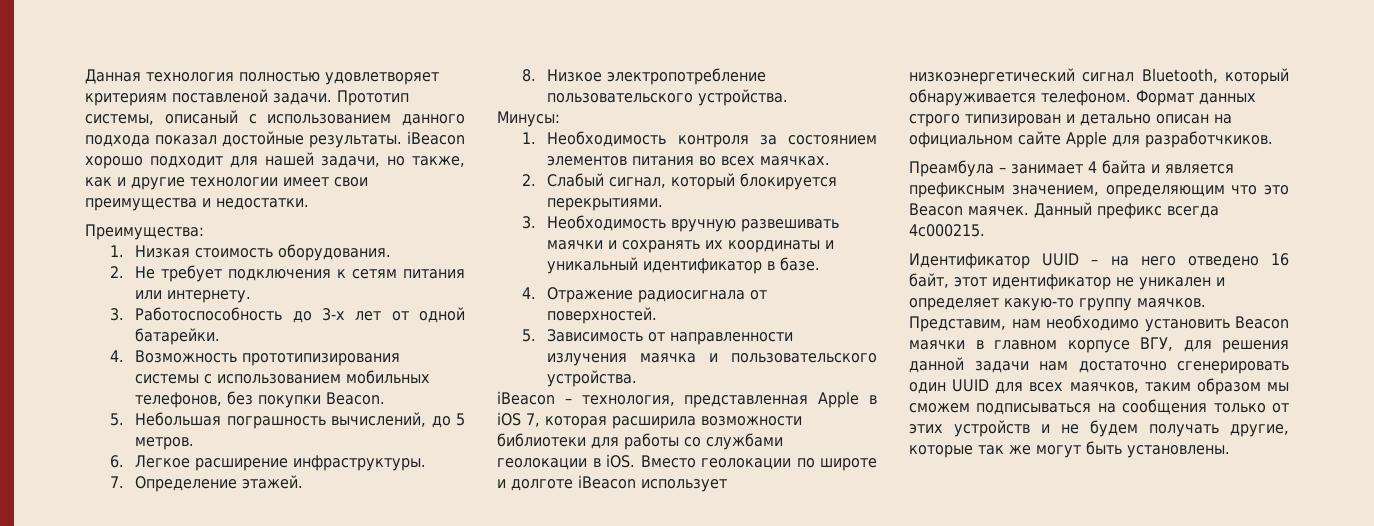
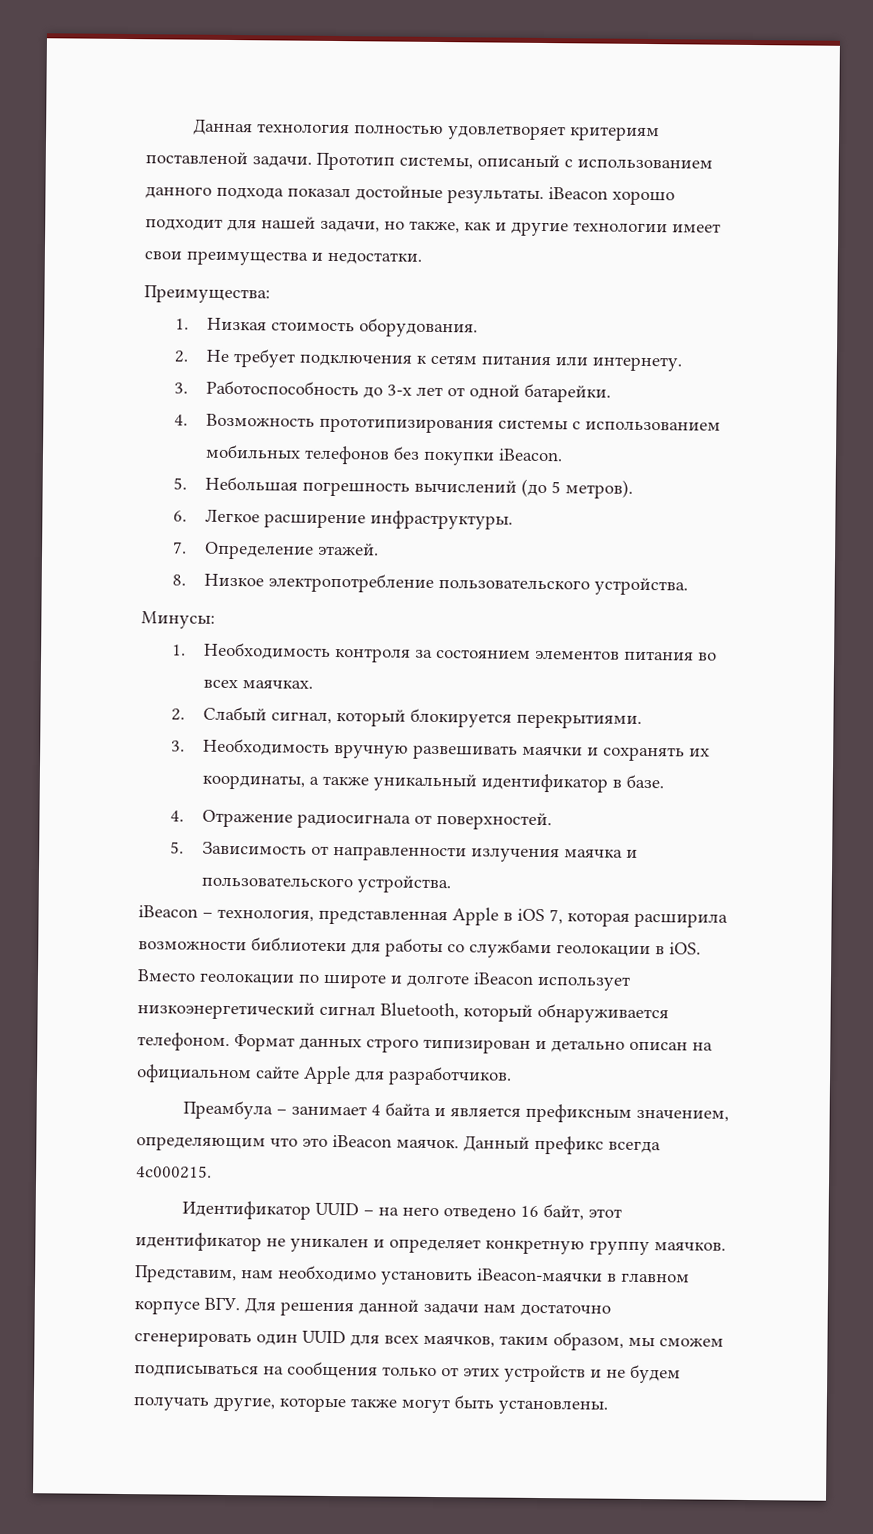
- 4. Возможность прототипизирования системы с использованием мобильных телефонов, без покупки Beacon.
+ 4. Возможность прототипизирования системы с использованием мобильных телефонов без покупки iBeacon.
- 5. Небольшая пограшность вычислений, до 5 метров.
+ 5. Небольшая погрешность вычислений (до 5 метров).
- 3. Необходимость вручную развешивать маячки и сохранять их координаты и уникальный идентификатор в базе.
+ 3. Необходимость вручную развешивать маячки и сохранять их координаты, а также уникальный идентификатор в базе.
- Формат данных строго типизирован и детально описан на официальном сайте Apple для разработчкиков.
+ Формат данных строго типизирован и детально описан на официальном сайте Apple для разработчиков.
- Преамбула – занимает 4 байта и является префиксным значением, определяющим что это Beacon маячек.
+ Преамбула – занимает 4 байта и является префиксным значением, определяющим что это iBeacon маячок.
- Идентификатор UUID – на него отведено 16 байт, этот идентификатор не уникален и определяет какую-то группу маячков.
+ Идентификатор UUID – на него отведено 16 байт, этот идентификатор не уникален и определяет конкретную группу маячков.
- Представим, нам необходимо установить Beacon маячки в главном корпусе ВГУ, для решения данной задачи нам достаточно сгенерировать один UUID для всех маячков, таким образом мы сможем подписываться на сообщения только от этих устройств и не будем получать другие, которые так же могут быть установлены.
+ Представим, нам необходимо установить iBeacon-маячки в главном корпусе ВГУ. Для решения данной задачи нам достаточно сгенерировать один UUID для всех маячков, таким образом, мы сможем подписываться на сообщения только от этих устройств и не будем получать другие, которые также могут быть установлены.

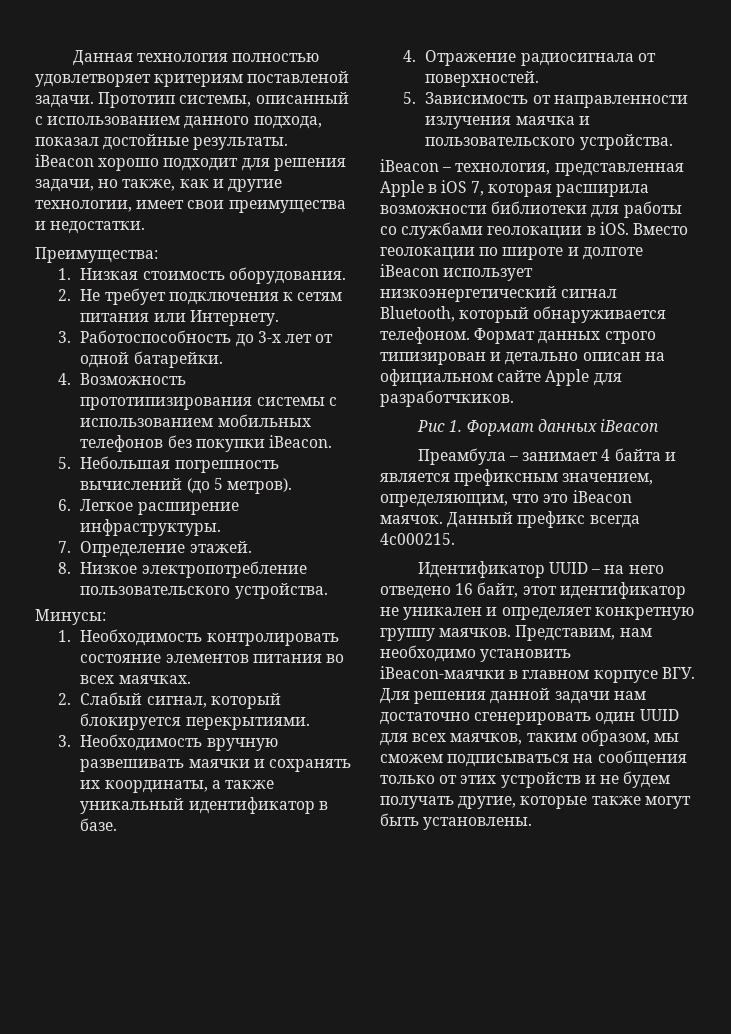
- Прототип системы, описаный с использованием данного подхода показал достойные результаты. iBeacon хорошо подходит для нашей задачи, но также, как и другие технологии имеет свои преимущества и недостатки.
+ Прототип системы, описанный с использованием данного подхода, показал достойные результаты. iBeacon хорошо подходит для решения задачи, но также, как и другие технологии, имеет свои преимущества и недостатки.
- 2. Не требует подключения к сетям питания или интернету.
+ 2. Не требует подключения к сетям питания или Интернету.
- 1. Необходимость контроля за состоянием элементов питания во всех маячках.
+ 1. Необходимость контролировать состояние элементов питания во всех маячках.
- Формат данных строго типизирован и детально описан на официальном сайте Apple для разработчиков.
+ Формат данных строго типизирован и детально описан на официальном сайте Apple для разработчкиков.
+ Рис 1. Формат данных iBeacon
- Преамбула – занимает 4 байта и является префиксным значением, определяющим что это iBeacon маячок.
+ Преамбула – занимает 4 байта и является префиксным значением, определяющим, что это iBeacon маячок.

